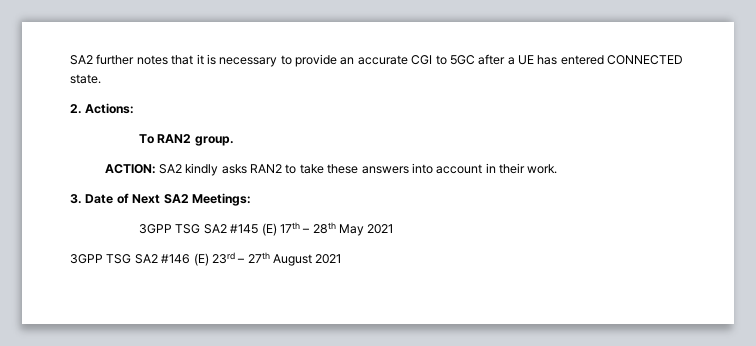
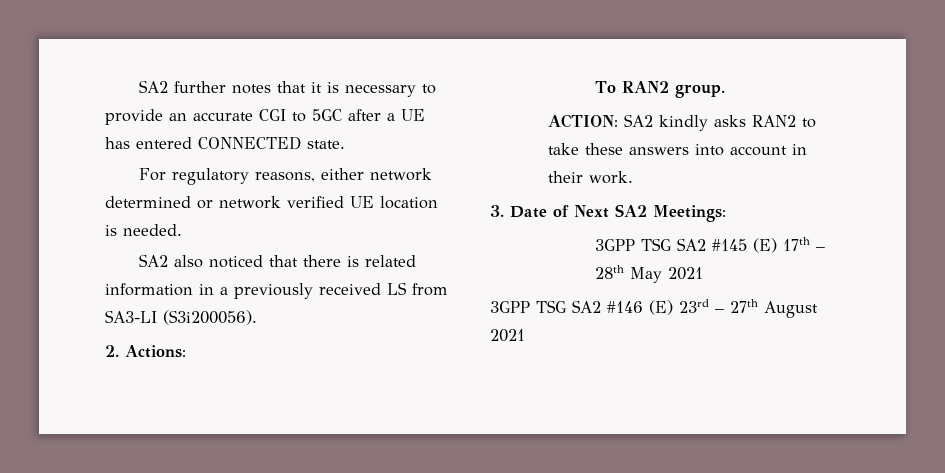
+ For regulatory reasons, either network determined or network verified UE location is needed.
+ SA2 also noticed that there is related information in a previously received LS from SA3-LI (S3i200056).

